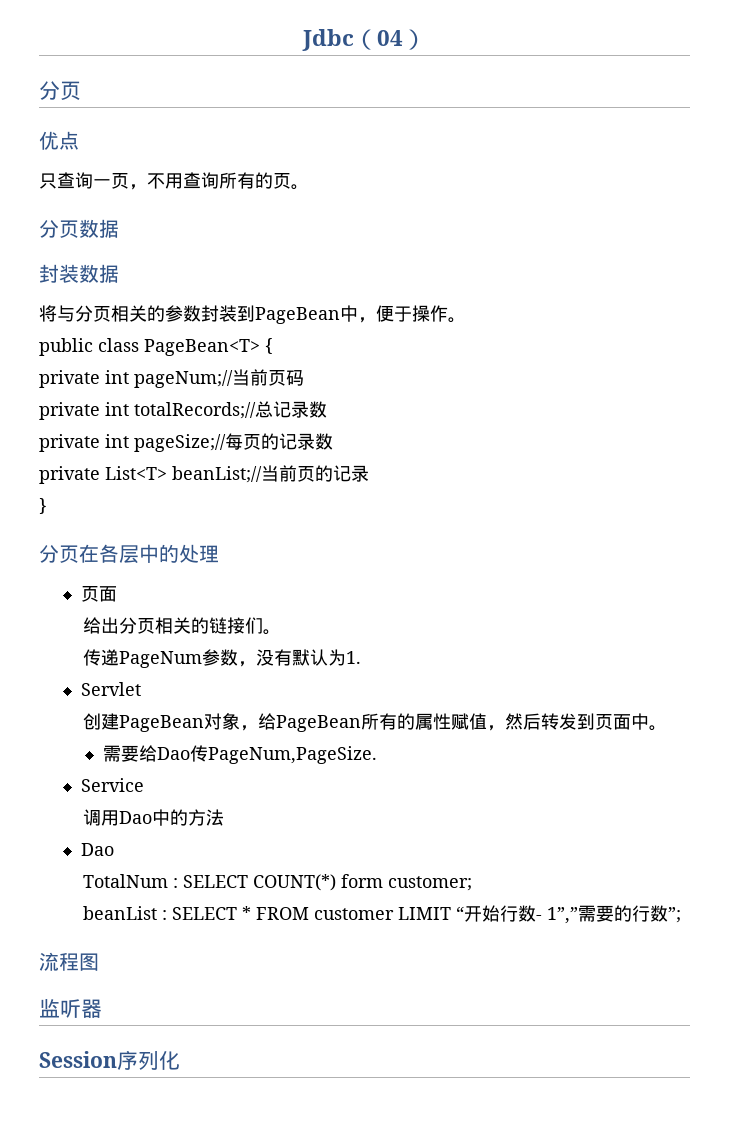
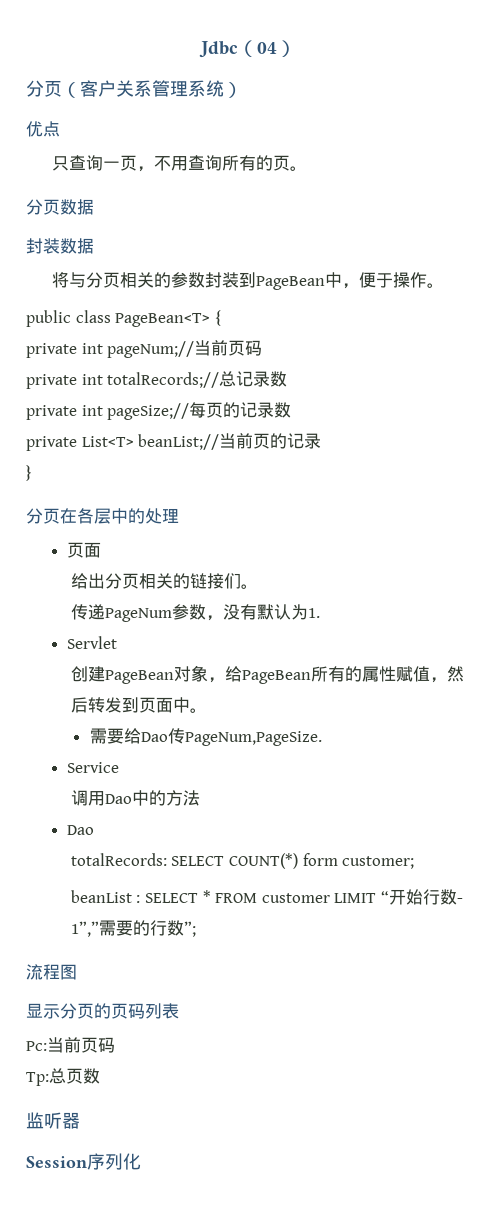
  Jdbc（04）
- 分页
+ 分页（客户关系管理系统）
- TotalNum : SELECT COUNT(*) form customer;
+ totalRecords: SELECT COUNT(*) form customer;
+ 显示分页的页码列表
+ Pc:当前页码
+ Tp:总页数

